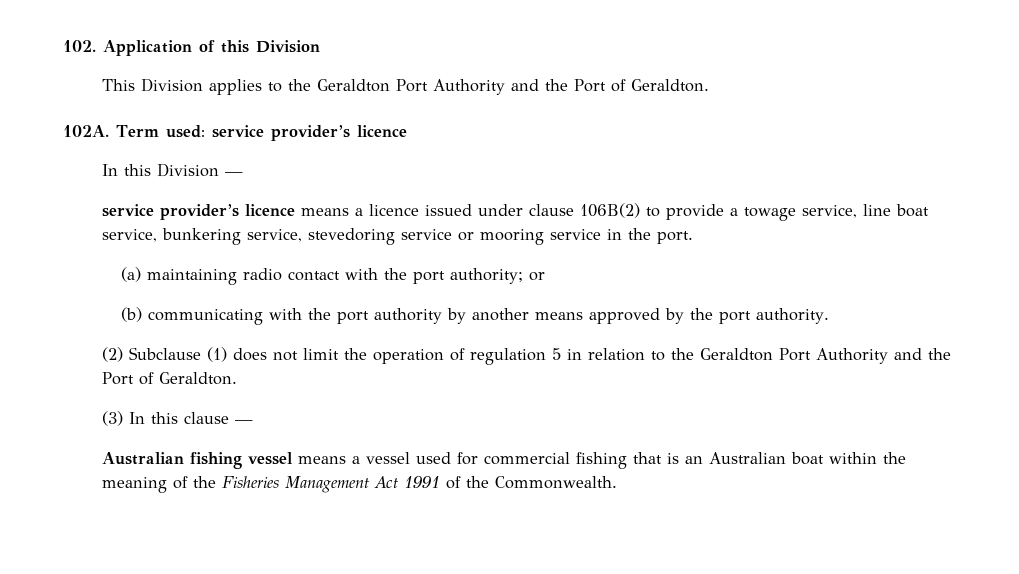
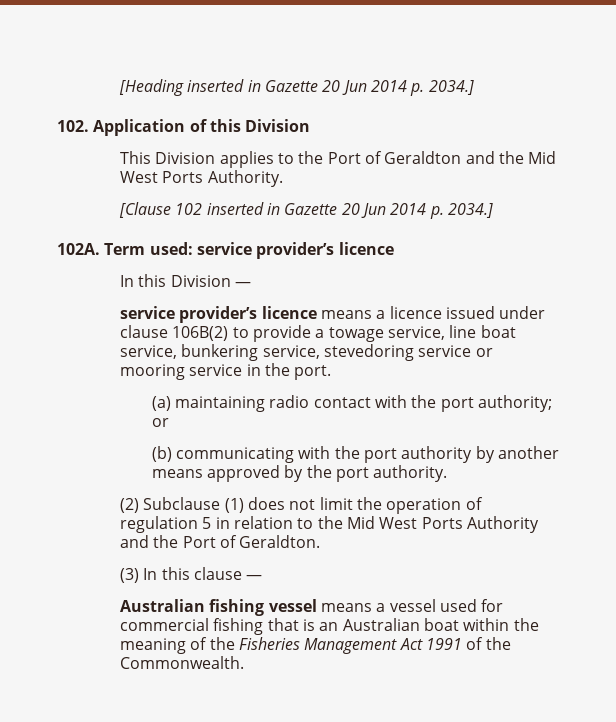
+ [Heading inserted in Gazette 20 Jun 2014 p. 2034.]
- This Division applies to the Geraldton Port Authority and the Port of Geraldton.
+ This Division applies to the Port of Geraldton and the Mid West Ports Authority.
+ [Clause 102 inserted in Gazette 20 Jun 2014 p. 2034.]
- (2) Subclause (1) does not limit the operation of regulation 5 in relation to the Geraldton Port Authority and the Port of Geraldton.
+ (2) Subclause (1) does not limit the operation of regulation 5 in relation to the Mid West Ports Authority and the Port of Geraldton.

